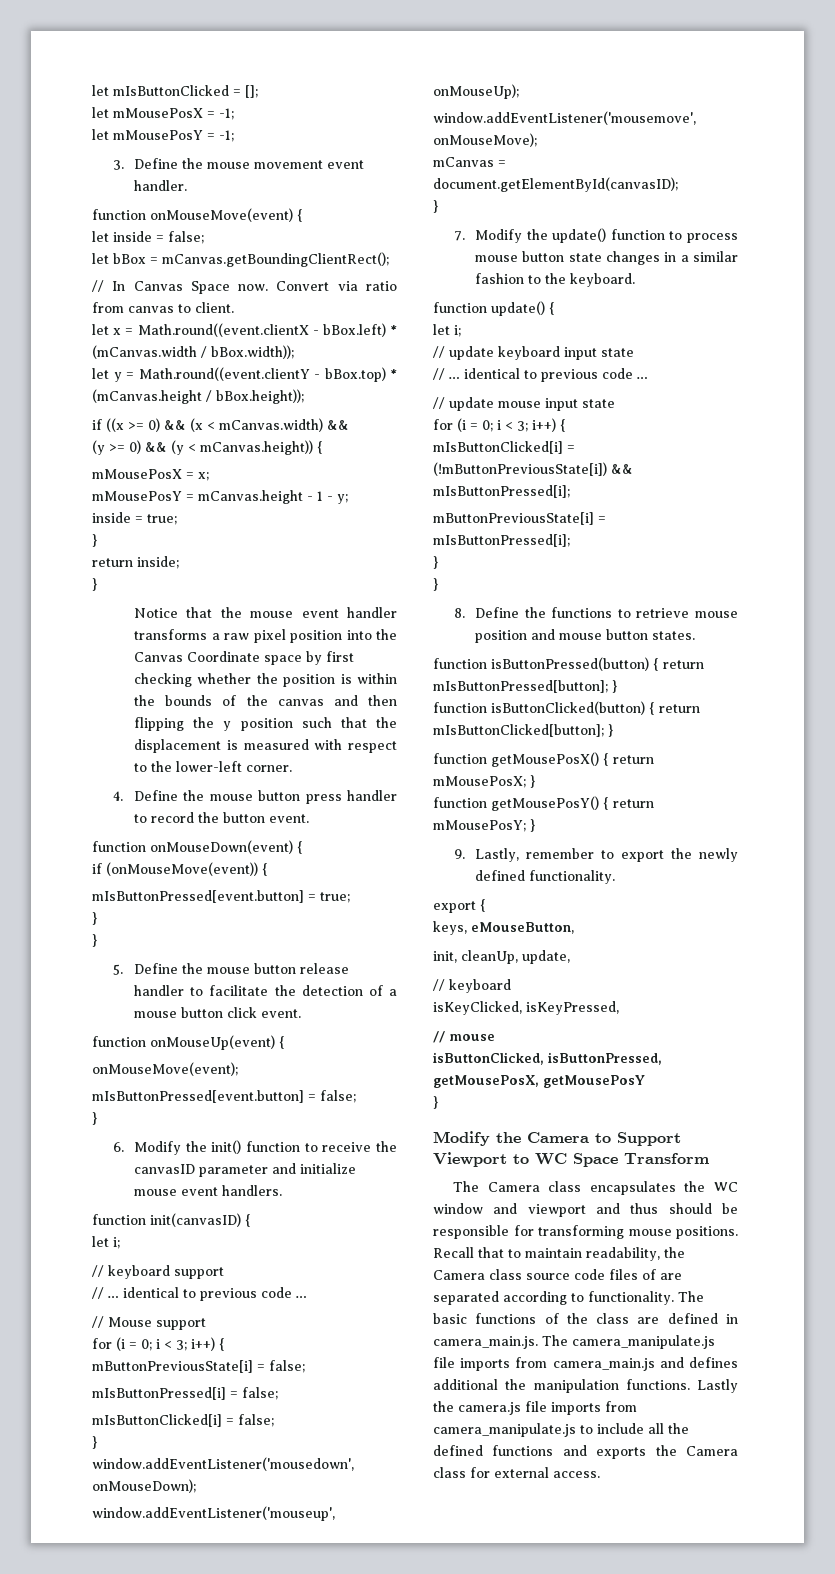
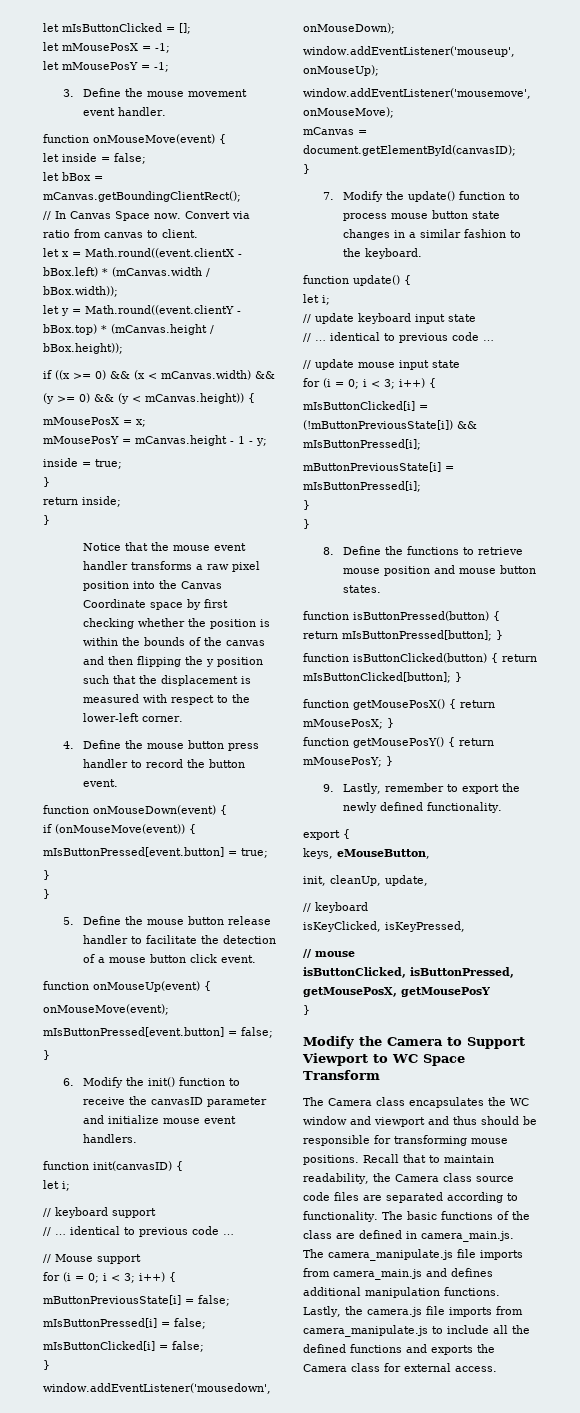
- Recall that to maintain readability, the Camera class source code files of are separated according to functionality.
+ Recall that to maintain readability, the Camera class source code files are separated according to functionality.
- The basic functions of the class are defined in camera_main.js. The camera_manipulate.js file imports from camera_main.js and defines additional the manipulation functions.
+ The basic functions of the class are defined in camera_main.js. The camera_manipulate.js file imports from camera_main.js and defines additional manipulation functions.
- Lastly the camera.js file imports from camera_manipulate.js to include all the defined functions and exports the Camera class for external access.
+ Lastly, the camera.js file imports from camera_manipulate.js to include all the defined functions and exports the Camera class for external access.

